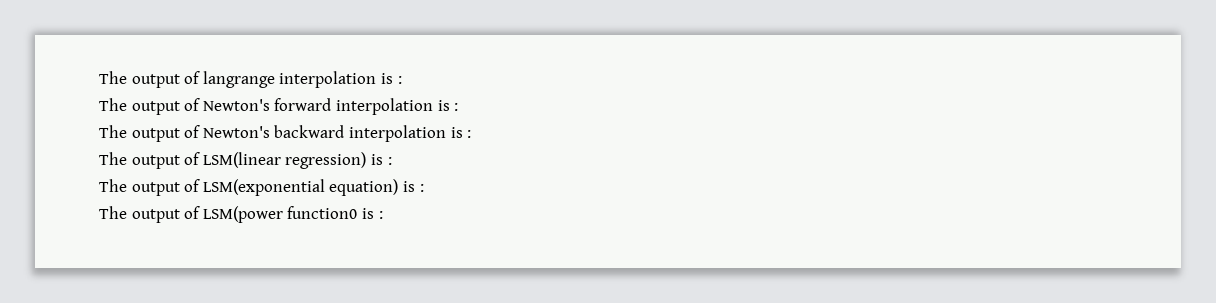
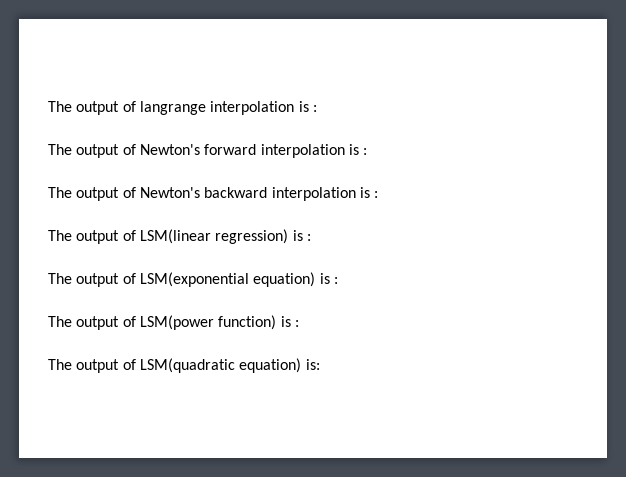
- The output of LSM(power function0 is :
+ The output of LSM(power function) is :
+ The output of LSM(quadratic equation) is:

